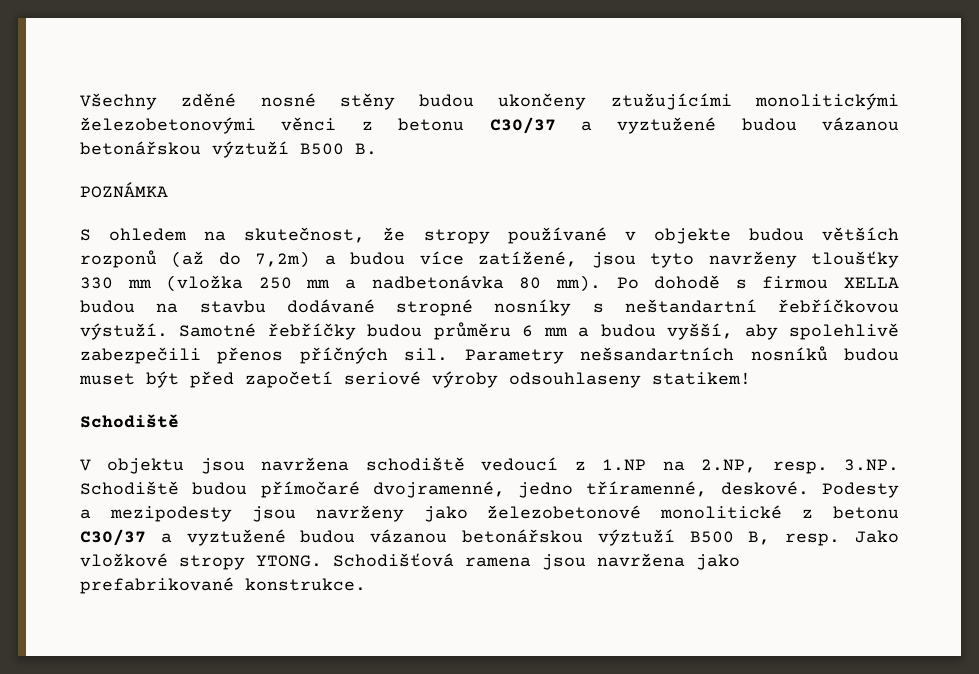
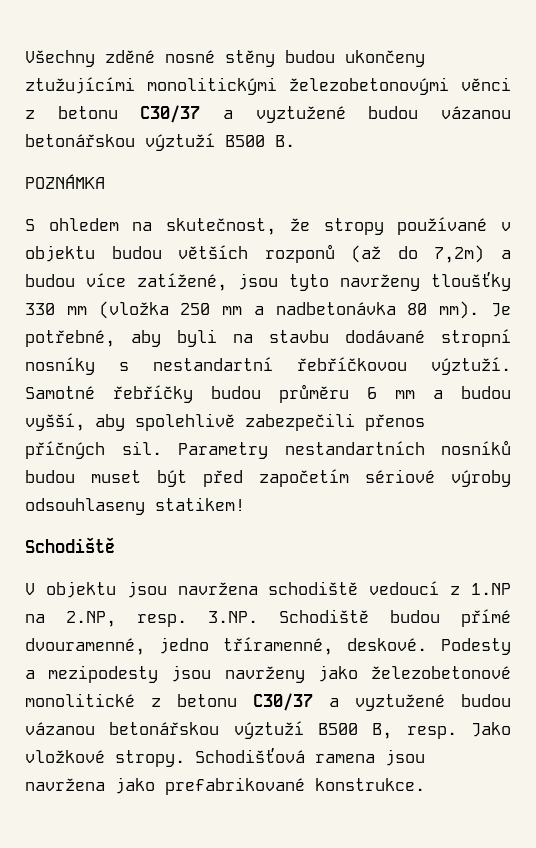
- S ohledem na skutečnost, že stropy používané v objekte budou větších rozponů (až do 7,2m) a budou více zatížené, jsou tyto navrženy tloušťky 330 mm (vložka 250 mm a nadbetonávka 80 mm).
+ S ohledem na skutečnost, že stropy používané v objektu budou větších rozponů (až do 7,2m) a budou více zatížené, jsou tyto navrženy tloušťky 330 mm (vložka 250 mm a nadbetonávka 80 mm).
- Po dohodě s firmou XELLA budou na stavbu dodávané stropné nosníky s neštandartní řebříčkovou výstuží.
+ Je potřebné, aby byli na stavbu dodávané stropní nosníky s nestandartní řebříčkovou výztuží.
- Parametry nešsandartních nosníků budou muset být před započetí seriové výroby odsouhlaseny statikem!
+ Parametry nestandartních nosníků budou muset být před započetím sériové výroby odsouhlaseny statikem!
- V objektu jsou navržena schodiště vedoucí z 1.NP na 2.NP, resp. 3.NP. Schodiště budou přímočaré dvojramenné, jedno tříramenné, deskové.
+ V objektu jsou navržena schodiště vedoucí z 1.NP na 2.NP, resp. 3.NP. Schodiště budou přímé dvouramenné, jedno tříramenné, deskové.
- Podesty a mezipodesty jsou navrženy jako železobetonové monolitické z betonu C30/37 a vyztužené budou vázanou betonářskou výztuží B500 B, resp. Jako vložkové stropy YTONG.
+ Podesty a mezipodesty jsou navrženy jako železobetonové monolitické z betonu C30/37 a vyztužené budou vázanou betonářskou výztuží B500 B, resp. Jako vložkové stropy.

